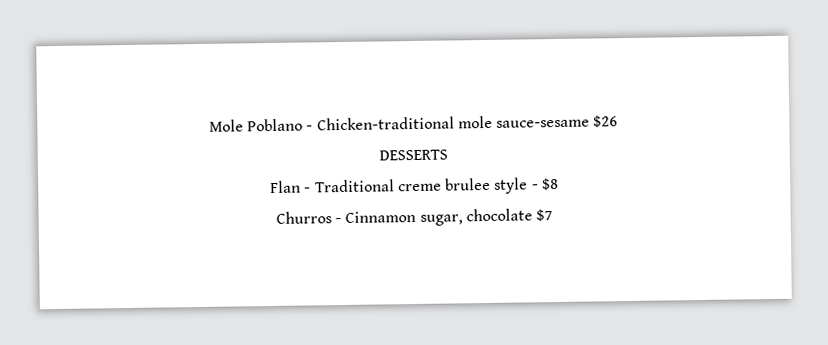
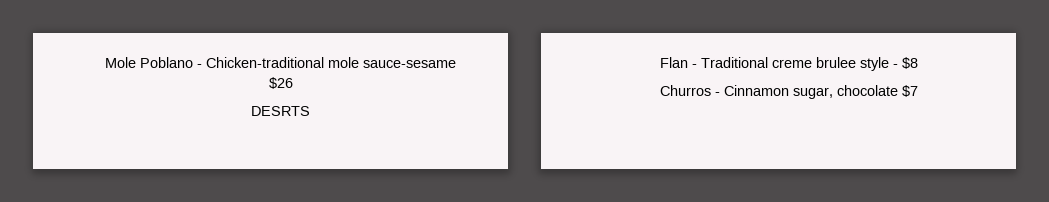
- DESSERTS
+ DESRTS

